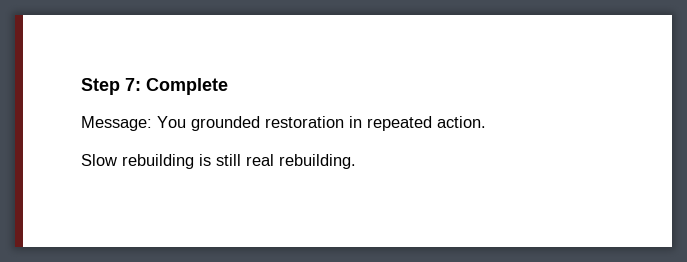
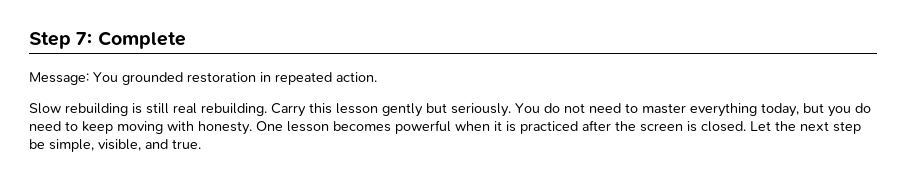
+ Carry this lesson gently but seriously. You do not need to master everything today, but you do need to keep moving with honesty. One lesson becomes powerful when it is practiced after the screen is closed. Let the next step be simple, visible, and true.

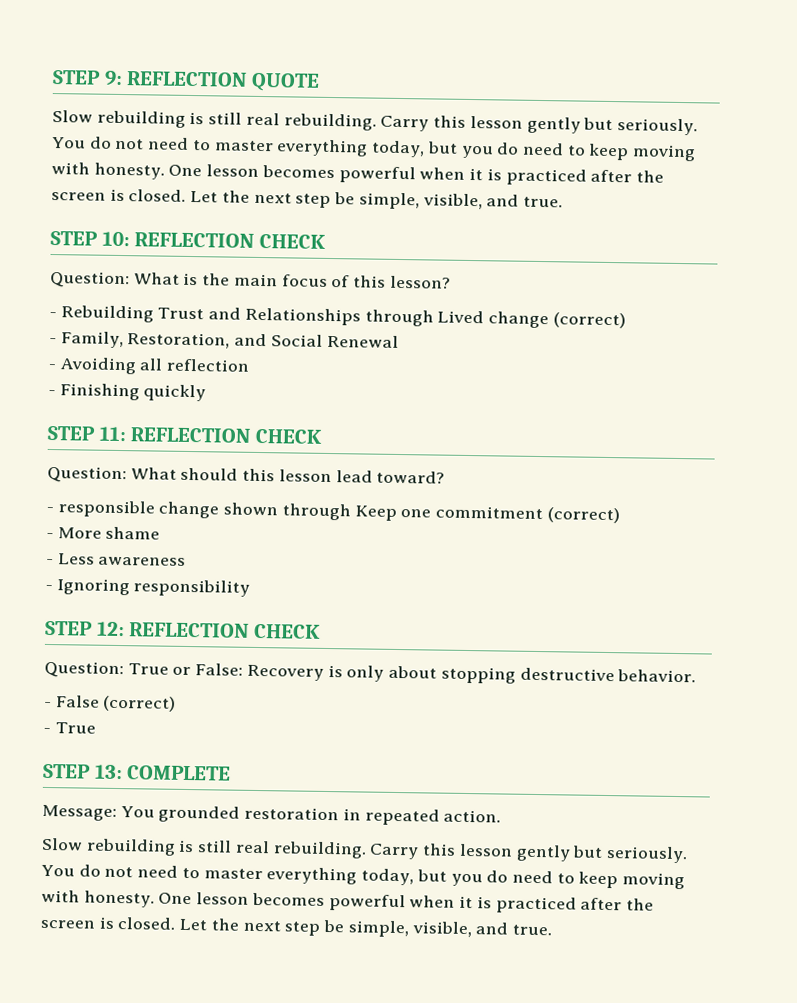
- Step 7: Complete
+ STEP 9: REFLECTION QUOTE
+ Slow rebuilding is still real rebuilding. Carry this lesson gently but seriously. You do not need to master everything today, but you do need to keep moving with honesty. One lesson becomes powerful when it is practiced after the screen is closed. Let the next step be simple, visible, and true.
+ STEP 10: REFLECTION CHECK
+ Question: What is the main focus of this lesson?
+ - Rebuilding Trust and Relationships through Lived change (correct)
+ - Family, Restoration, and Social Renewal
+ - Avoiding all reflection
+ - Finishing quickly
+ STEP 11: REFLECTION CHECK
+ Question: What should this lesson lead toward?
+ - responsible change shown through Keep one commitment (correct)
+ - More shame
+ - Less awareness
+ - Ignoring responsibility
+ STEP 12: REFLECTION CHECK
+ Question: True or False: Recovery is only about stopping destructive behavior.
+ - False (correct)
+ - True
+ STEP 13: COMPLETE

